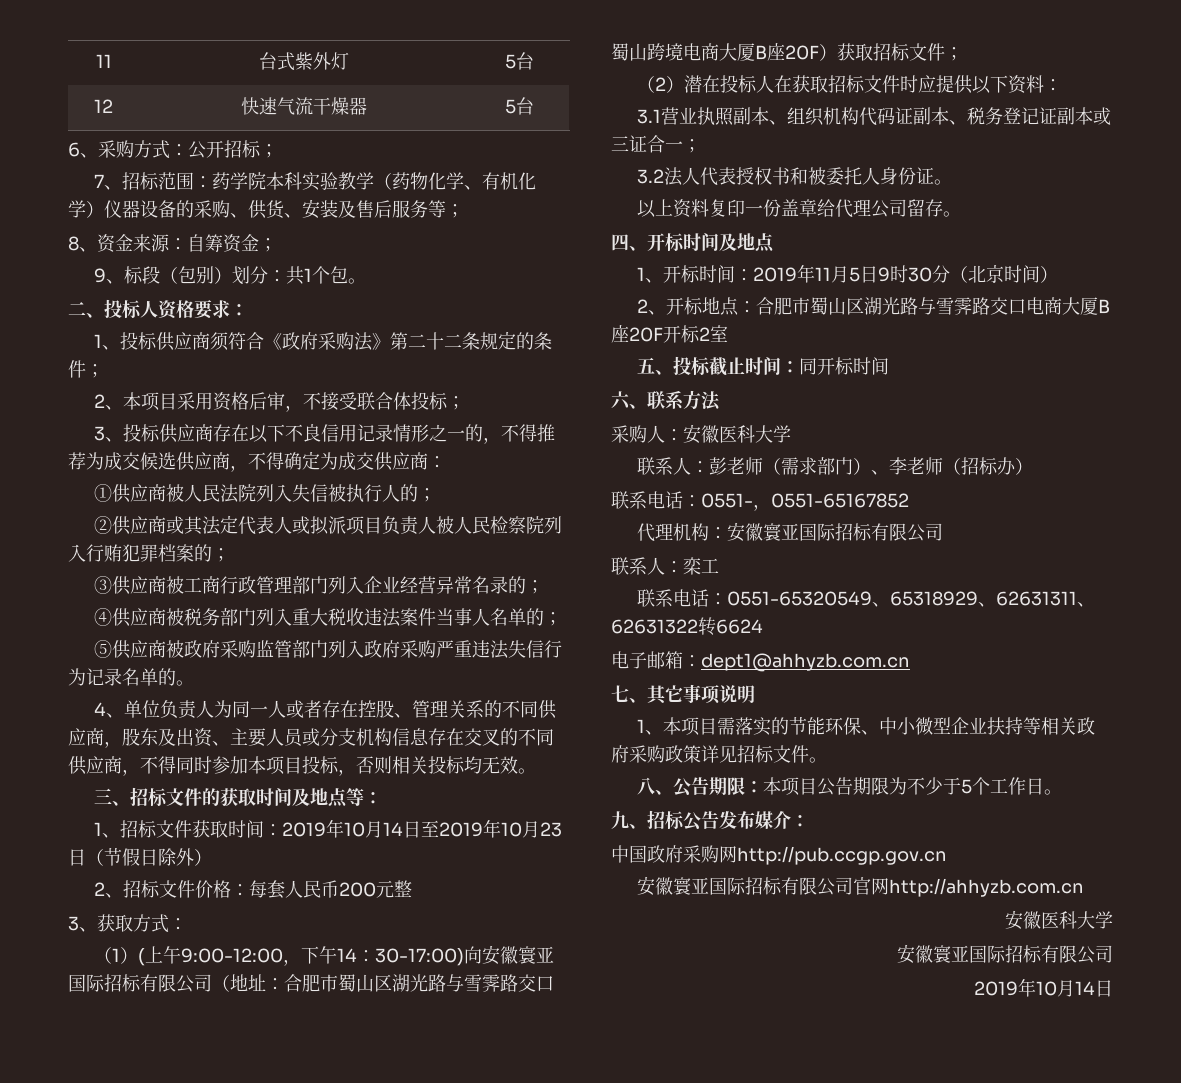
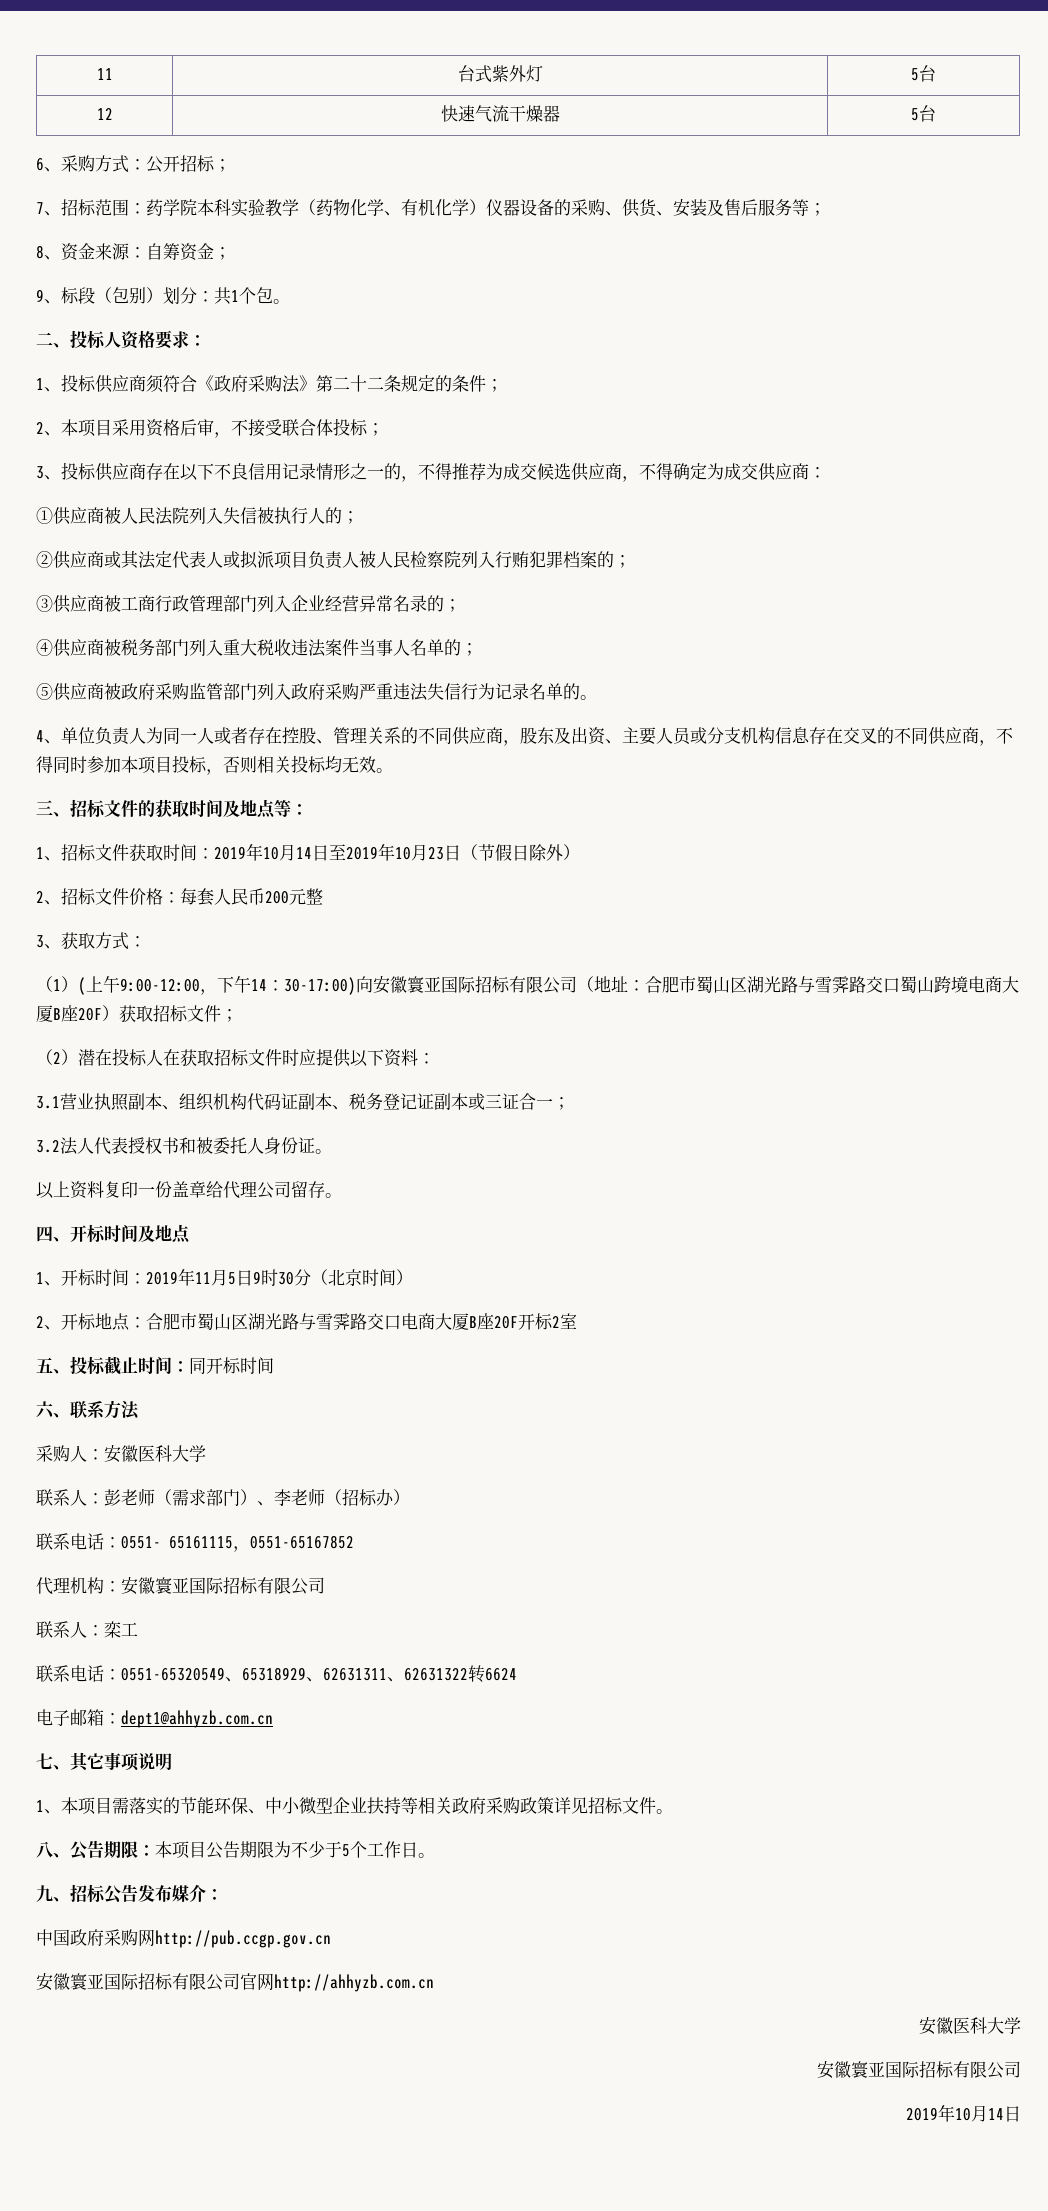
- 联系电话：0551-，0551-65167852
+ 联系电话：0551- 65161115，0551-65167852

